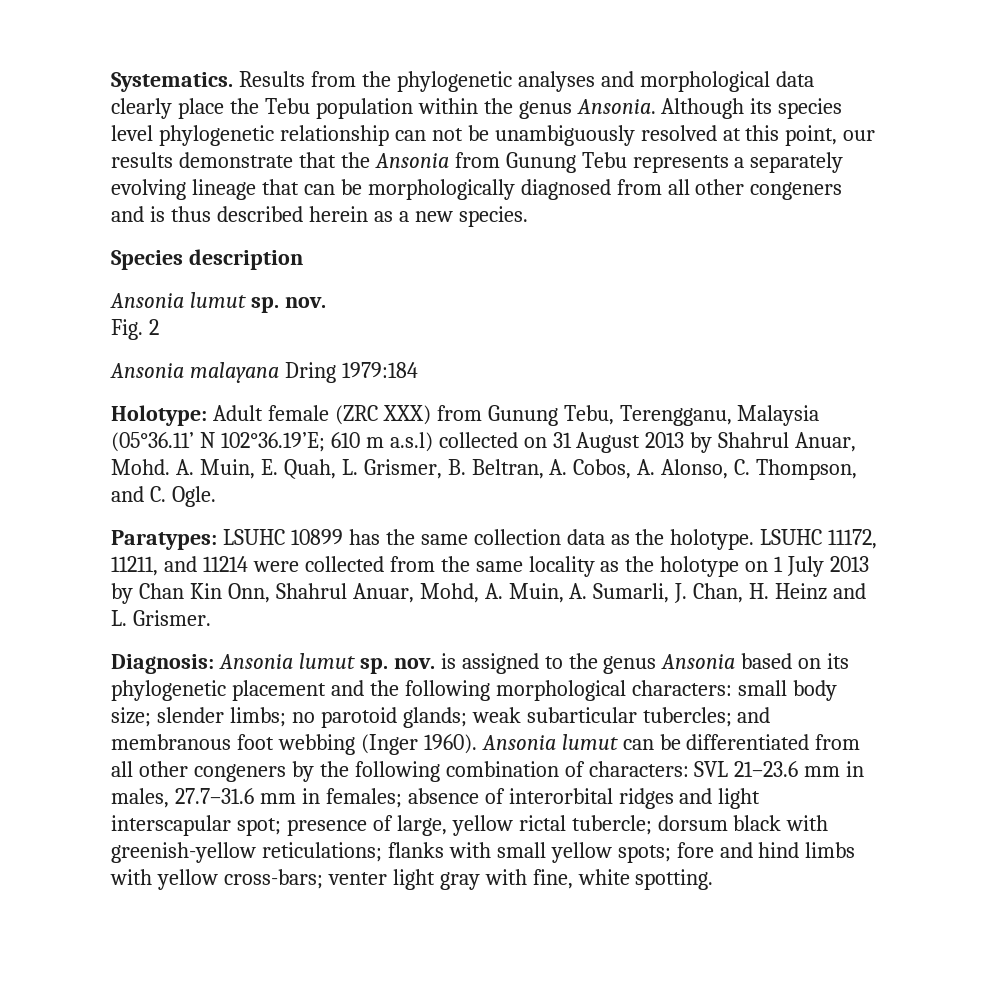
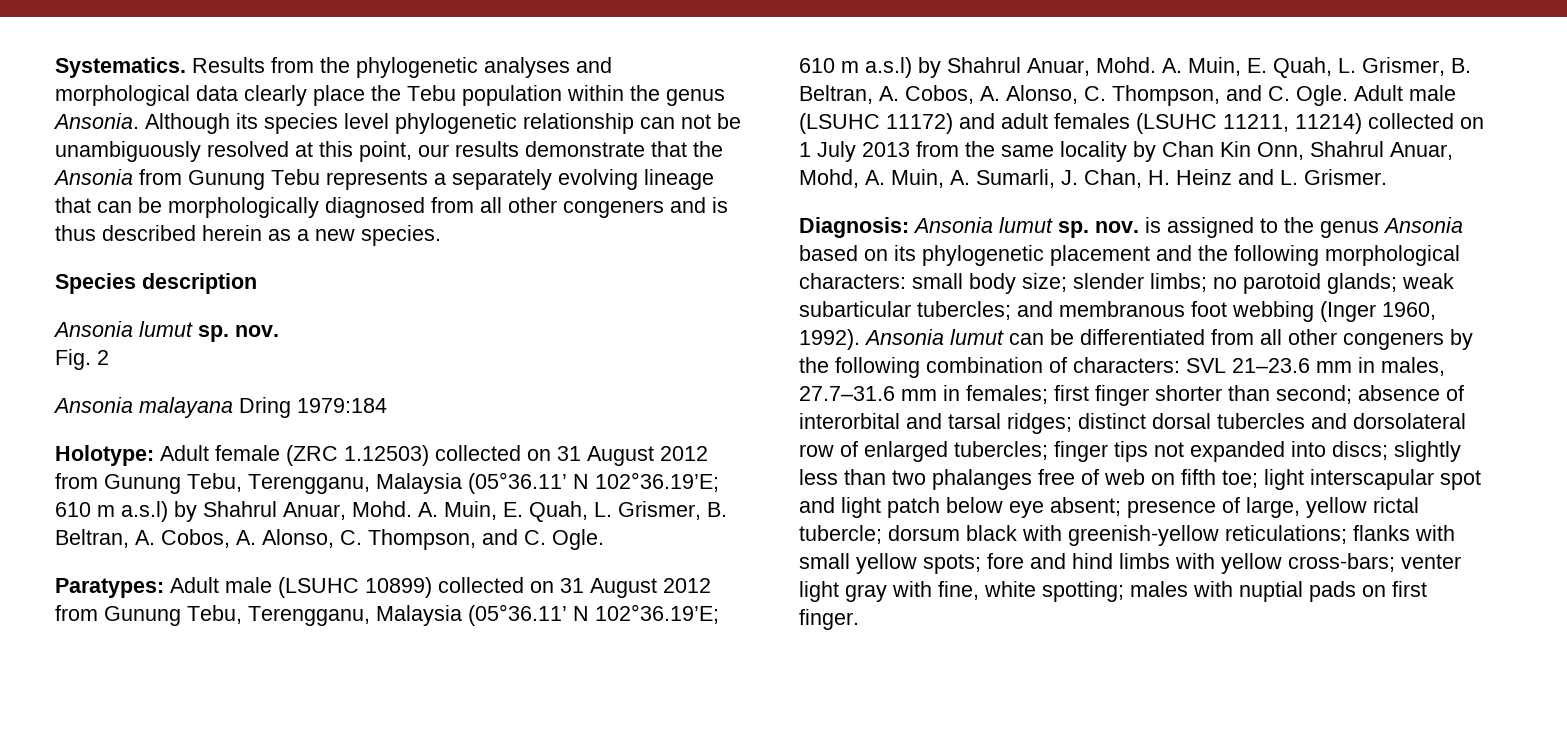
- Holotype: Adult female (ZRC XXX) from Gunung Tebu, Terengganu, Malaysia (05°36.11’ N 102°36.19’E; 610 m a.s.l) collected on 31 August 2013 by Shahrul Anuar, Mohd.
+ Holotype: Adult female (ZRC 1.12503) collected on 31 August 2012 from Gunung Tebu, Terengganu, Malaysia (05°36.11’ N 102°36.19’E; 610 m a.s.l) by Shahrul Anuar, Mohd.
- Paratypes: LSUHC 10899 has the same collection data as the holotype. LSUHC 11172, 11211, and 11214 were collected from the same locality as the holotype on 1 July 2013 by Chan Kin Onn, Shahrul Anuar, Mohd, A. Muin, A. Sumarli, J. Chan, H. Heinz and L. Grismer.
+ Paratypes: Adult male (LSUHC 10899) collected on 31 August 2012 from Gunung Tebu, Terengganu, Malaysia (05°36.11’ N 102°36.19’E; 610 m a.s.l) by Shahrul Anuar, Mohd. A. Muin, E. Quah, L. Grismer, B. Beltran, A. Cobos, A. Alonso, C. Thompson, and C. Ogle. Adult male (LSUHC 11172) and adult females (LSUHC 11211, 11214) collected on 1 July 2013 from the same locality by Chan Kin Onn, Shahrul Anuar, Mohd, A. Muin, A. Sumarli, J. Chan, H. Heinz and L. Grismer.
- Diagnosis: Ansonia lumut sp. nov. is assigned to the genus Ansonia based on its phylogenetic placement and the following morphological characters: small body size; slender limbs; no parotoid glands; weak subarticular tubercles; and membranous foot webbing (Inger 1960).
+ Diagnosis: Ansonia lumut sp. nov. is assigned to the genus Ansonia based on its phylogenetic placement and the following morphological characters: small body size; slender limbs; no parotoid glands; weak subarticular tubercles; and membranous foot webbing (Inger 1960, 1992).
- Ansonia lumut can be differentiated from all other congeners by the following combination of characters: SVL 21–23.6 mm in males, 27.7–31.6 mm in females; absence of interorbital ridges and light interscapular spot; presence of large, yellow rictal tubercle; dorsum black with greenish-yellow reticulations; flanks with small yellow spots; fore and hind limbs with yellow cross-bars; venter light gray with fine, white spotting.
+ Ansonia lumut can be differentiated from all other congeners by the following combination of characters: SVL 21–23.6 mm in males, 27.7–31.6 mm in females; first finger shorter than second; absence of interorbital and tarsal ridges; distinct dorsal tubercles and dorsolateral row of enlarged tubercles; finger tips not expanded into discs; slightly less than two phalanges free of web on fifth toe; light interscapular spot and light patch below eye absent; presence of large, yellow rictal tubercle; dorsum black with greenish-yellow reticulations; flanks with small yellow spots; fore and hind limbs with yellow cross-bars; venter light gray with fine, white spotting; males with nuptial pads on first finger.

